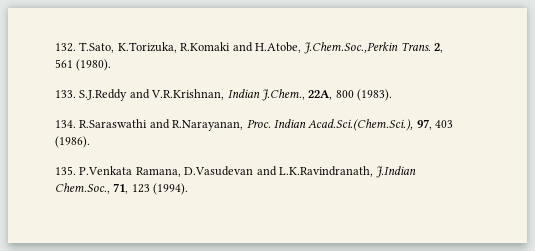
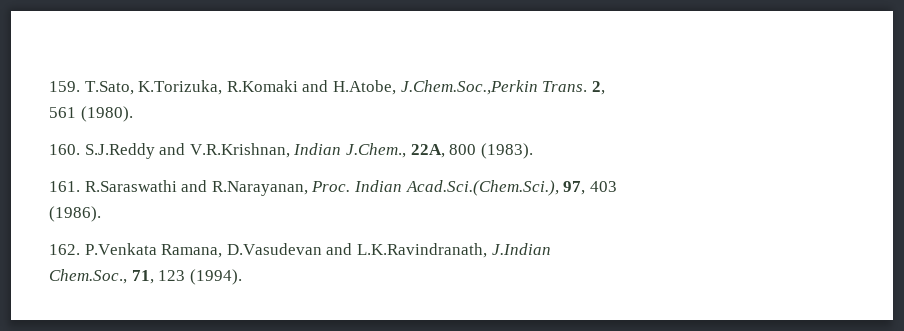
- 132. T.Sato, K.Torizuka, R.Komaki and H.Atobe, J.Chem.Soc.,Perkin Trans.
+ 159. T.Sato, K.Torizuka, R.Komaki and H.Atobe, J.Chem.Soc.,Perkin Trans.
- 133. S.J.Reddy and V.R.Krishnan, Indian J.Chem., 22A, 800 (1983).
+ 160. S.J.Reddy and V.R.Krishnan, Indian J.Chem., 22A, 800 (1983).
- 134. R.Saraswathi and R.Narayanan, Proc.
+ 161. R.Saraswathi and R.Narayanan, Proc.
- 135. P.Venkata Ramana, D.Vasudevan and L.K.Ravindranath, J.Indian
+ 162. P.Venkata Ramana, D.Vasudevan and L.K.Ravindranath, J.Indian

